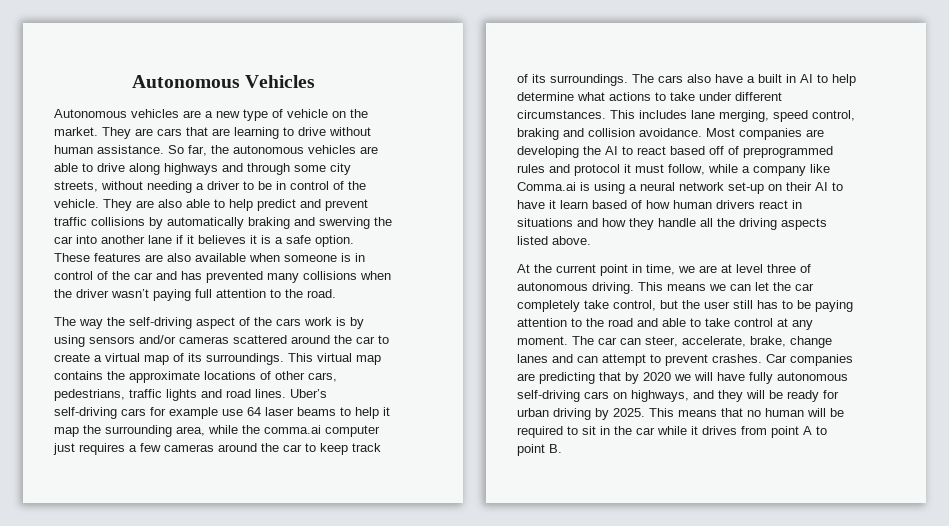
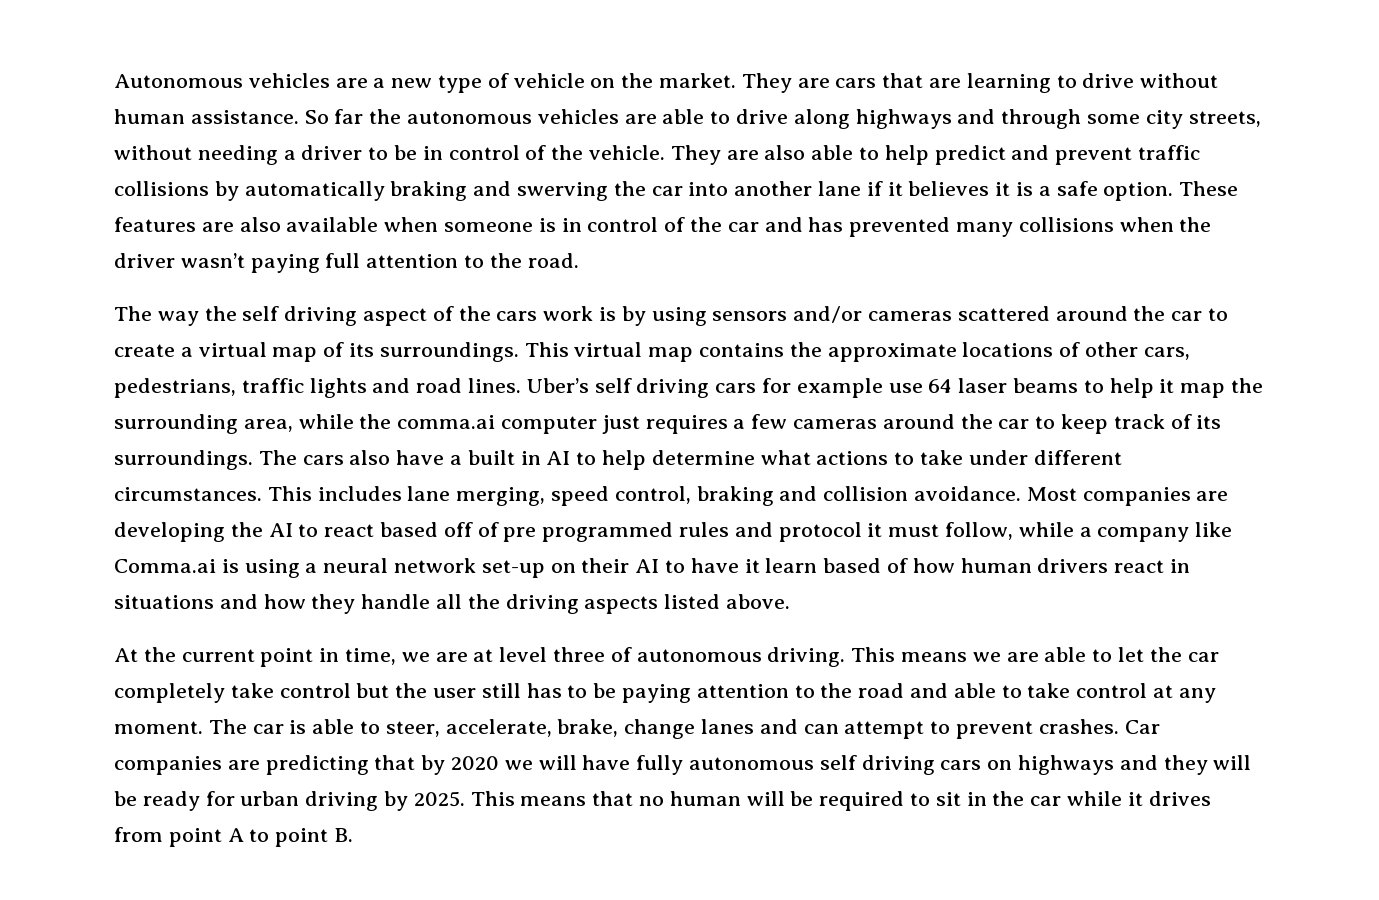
- Autonomous Vehicles
- So far, the autonomous vehicles are able to drive along highways and through some city streets, without needing a driver to be in control of the vehicle.
+ So far the autonomous vehicles are able to drive along highways and through some city streets, without needing a driver to be in control of the vehicle.
- The way the self-driving aspect of the cars work is by using sensors and/or cameras scattered around the car to create a virtual map of its surroundings.
+ The way the self driving aspect of the cars work is by using sensors and/or cameras scattered around the car to create a virtual map of its surroundings.
- Uber’s self-driving cars for example use 64 laser beams to help it map the surrounding area, while the comma.ai computer just requires a few cameras around the car to keep track of its surroundings.
+ Uber’s self driving cars for example use 64 laser beams to help it map the surrounding area, while the comma.ai computer just requires a few cameras around the car to keep track of its surroundings.
- Most companies are developing the AI to react based off of preprogrammed rules and protocol it must follow, while a company like Comma.ai is using a neural network set-up on their AI to have it learn based of how human drivers react in situations and how they handle all the driving aspects listed above.
+ Most companies are developing the AI to react based off of pre programmed rules and protocol it must follow, while a company like Comma.ai is using a neural network set-up on their AI to have it learn based of how human drivers react in situations and how they handle all the driving aspects listed above.
- This means we can let the car completely take control, but the user still has to be paying attention to the road and able to take control at any moment.
+ This means we are able to let the car completely take control but the user still has to be paying attention to the road and able to take control at any moment.
- The car can steer, accelerate, brake, change lanes and can attempt to prevent crashes.
+ The car is able to steer, accelerate, brake, change lanes and can attempt to prevent crashes.
- Car companies are predicting that by 2020 we will have fully autonomous self-driving cars on highways, and they will be ready for urban driving by 2025.
+ Car companies are predicting that by 2020 we will have fully autonomous self driving cars on highways and they will be ready for urban driving by 2025.

